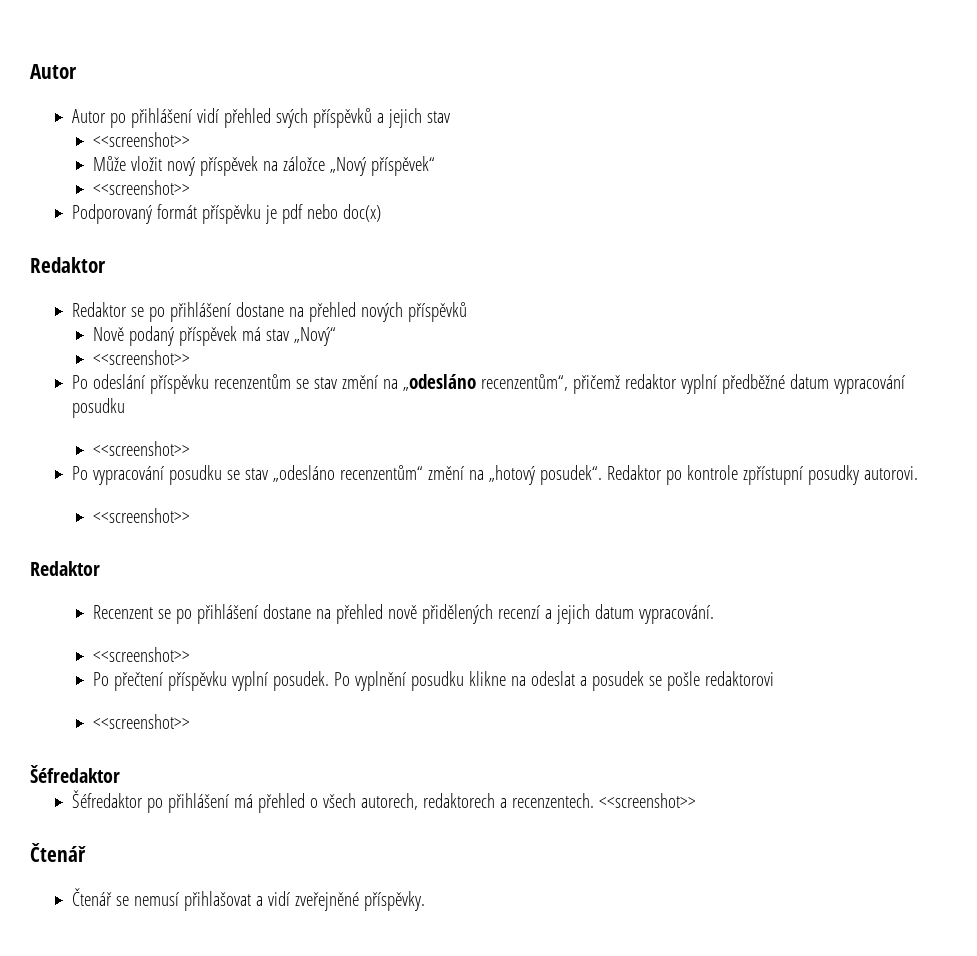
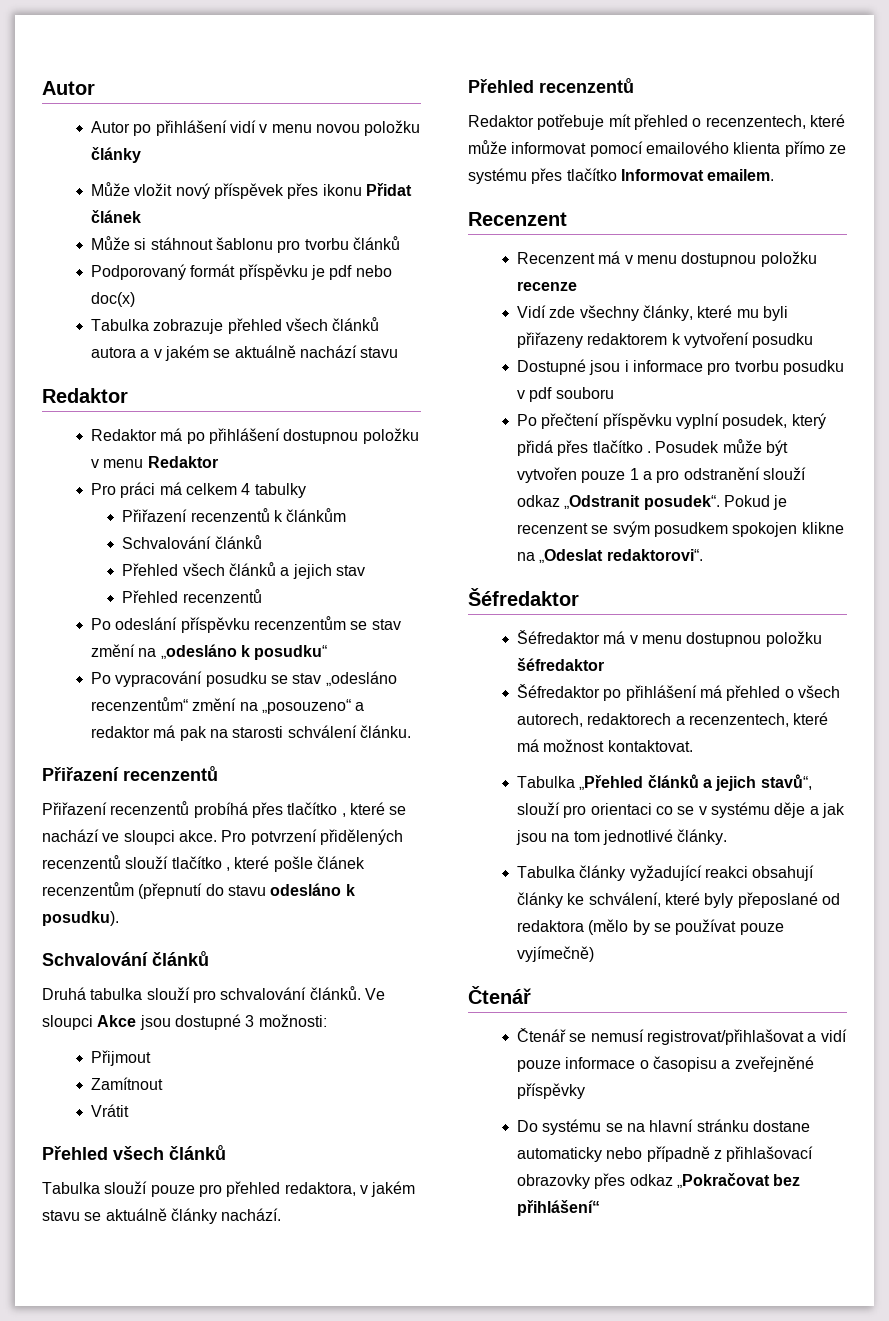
- Autor po přihlášení vidí přehled svých příspěvků a jejich stav
- <<screenshot>>
- Může vložit nový příspěvek na záložce „Nový příspěvek“
- <<screenshot>>
+ Autor po přihlášení vidí v menu novou položku články
+ Může vložit nový příspěvek přes ikonu Přidat článek
+ Může si stáhnout šablonu pro tvorbu článků
+ Tabulka zobrazuje přehled všech článků autora a v jakém se aktuálně nachází stavu
- Redaktor se po přihlášení dostane na přehled nových příspěvků
- Nově podaný příspěvek má stav „Nový“
- <<screenshot>>
+ Redaktor má po přihlášení dostupnou položku v menu Redaktor
+ Pro práci má celkem 4 tabulky
+ Přiřazení recenzentů k článkům
+ Schvalování článků
+ Přehled všech článků a jejich stav
+ Přehled recenzentů
- Po odeslání příspěvku recenzentům se stav změní na „odesláno recenzentům“, přičemž redaktor vyplní předběžné datum vypracování posudku
- <<screenshot>>
+ Po odeslání příspěvku recenzentům se stav změní na „odesláno k posudku“
- Po vypracování posudku se stav „odesláno recenzentům“ změní na „hotový posudek“. Redaktor po kontrole zpřístupní posudky autorovi.
- <<screenshot>>
- Redaktor
- Recenzent se po přihlášení dostane na přehled nově přidělených recenzí a jejich datum vypracování.
- <<screenshot>>
- Po přečtení příspěvku vyplní posudek. Po vyplnění posudku klikne na odeslat a posudek se pošle redaktorovi
- <<screenshot>>
+ Po vypracování posudku se stav „odesláno recenzentům“ změní na „posouzeno“ a redaktor má pak na starosti schválení článku.
+ Přiřazení recenzentů
+ Přiřazení recenzentů probíhá přes tlačítko , které se nachází ve sloupci akce. Pro potvrzení přidělených recenzentů slouží tlačítko , které pošle článek recenzentům (přepnutí do stavu odesláno k posudku).
+ Schvalování článků
+ Druhá tabulka slouží pro schvalování článků. Ve sloupci Akce jsou dostupné 3 možnosti:
+ Přijmout
+ Zamítnout
+ Vrátit
+ Přehled všech článků
+ Tabulka slouží pouze pro přehled redaktora, v jakém stavu se aktuálně články nachází.
+ Přehled recenzentů
+ Redaktor potřebuje mít přehled o recenzentech, které může informovat pomocí emailového klienta přímo ze systému přes tlačítko Informovat emailem.
+ Recenzent
+ Recenzent má v menu dostupnou položku recenze
+ Vidí zde všechny články, které mu byli přiřazeny redaktorem k vytvoření posudku
+ Dostupné jsou i informace pro tvorbu posudku v pdf souboru
+ Po přečtení příspěvku vyplní posudek, který přidá přes tlačítko . Posudek může být vytvořen pouze 1 a pro odstranění slouží odkaz „Odstranit posudek“. Pokud je recenzent se svým posudkem spokojen klikne na „Odeslat redaktorovi“.
  Šéfredaktor
+ Šéfredaktor má v menu dostupnou položku šéfredaktor
- Šéfredaktor po přihlášení má přehled o všech autorech, redaktorech a recenzentech. <<screenshot>>
+ Šéfredaktor po přihlášení má přehled o všech autorech, redaktorech a recenzentech, které má možnost kontaktovat.
+ Tabulka „Přehled článků a jejich stavů“, slouží pro orientaci co se v systému děje a jak jsou na tom jednotlivé články.
+ Tabulka články vyžadující reakci obsahují články ke schválení, které byly přeposlané od redaktora (mělo by se používat pouze vyjímečně)
- Čtenář se nemusí přihlašovat a vidí zveřejněné příspěvky.
+ Čtenář se nemusí registrovat/přihlašovat a vidí pouze informace o časopisu a zveřejněné příspěvky
+ Do systému se na hlavní stránku dostane automaticky nebo případně z přihlašovací obrazovky přes odkaz „Pokračovat bez přihlášení“

